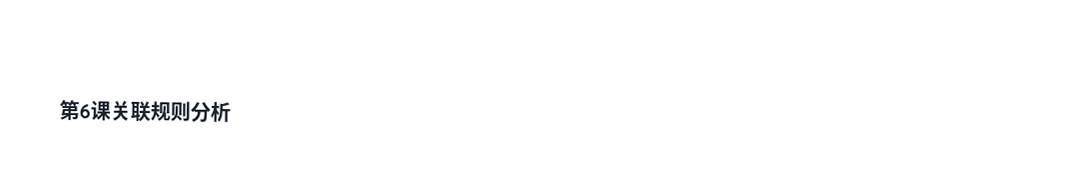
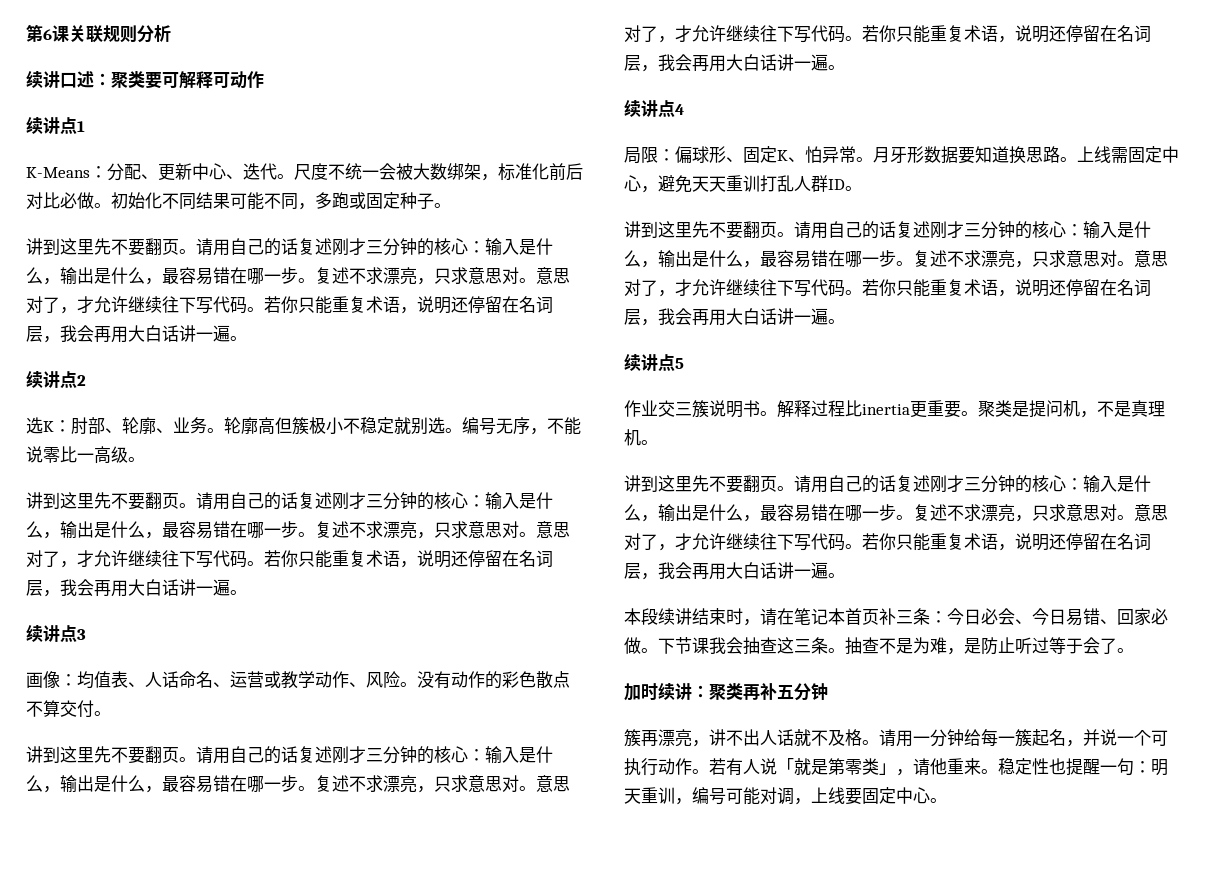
+ 续讲口述：聚类要可解释可动作
+ 续讲点1
+ K-Means：分配、更新中心、迭代。尺度不统一会被大数绑架，标准化前后对比必做。初始化不同结果可能不同，多跑或固定种子。
+ 讲到这里先不要翻页。请用自己的话复述刚才三分钟的核心：输入是什么，输出是什么，最容易错在哪一步。复述不求漂亮，只求意思对。意思对了，才允许继续往下写代码。若你只能重复术语，说明还停留在名词层，我会再用大白话讲一遍。
+ 续讲点2
+ 选K：肘部、轮廓、业务。轮廓高但簇极小不稳定就别选。编号无序，不能说零比一高级。
+ 讲到这里先不要翻页。请用自己的话复述刚才三分钟的核心：输入是什么，输出是什么，最容易错在哪一步。复述不求漂亮，只求意思对。意思对了，才允许继续往下写代码。若你只能重复术语，说明还停留在名词层，我会再用大白话讲一遍。
+ 续讲点3
+ 画像：均值表、人话命名、运营或教学动作、风险。没有动作的彩色散点不算交付。
+ 讲到这里先不要翻页。请用自己的话复述刚才三分钟的核心：输入是什么，输出是什么，最容易错在哪一步。复述不求漂亮，只求意思对。意思对了，才允许继续往下写代码。若你只能重复术语，说明还停留在名词层，我会再用大白话讲一遍。
+ 续讲点4
+ 局限：偏球形、固定K、怕异常。月牙形数据要知道换思路。上线需固定中心，避免天天重训打乱人群ID。
+ 讲到这里先不要翻页。请用自己的话复述刚才三分钟的核心：输入是什么，输出是什么，最容易错在哪一步。复述不求漂亮，只求意思对。意思对了，才允许继续往下写代码。若你只能重复术语，说明还停留在名词层，我会再用大白话讲一遍。
+ 续讲点5
+ 作业交三簇说明书。解释过程比inertia更重要。聚类是提问机，不是真理机。
+ 讲到这里先不要翻页。请用自己的话复述刚才三分钟的核心：输入是什么，输出是什么，最容易错在哪一步。复述不求漂亮，只求意思对。意思对了，才允许继续往下写代码。若你只能重复术语，说明还停留在名词层，我会再用大白话讲一遍。
+ 本段续讲结束时，请在笔记本首页补三条：今日必会、今日易错、回家必做。下节课我会抽查这三条。抽查不是为难，是防止听过等于会了。
+ 加时续讲：聚类再补五分钟
+ 簇再漂亮，讲不出人话就不及格。请用一分钟给每一簇起名，并说一个可执行动作。若有人说「就是第零类」，请他重来。稳定性也提醒一句：明天重训，编号可能对调，上线要固定中心。

